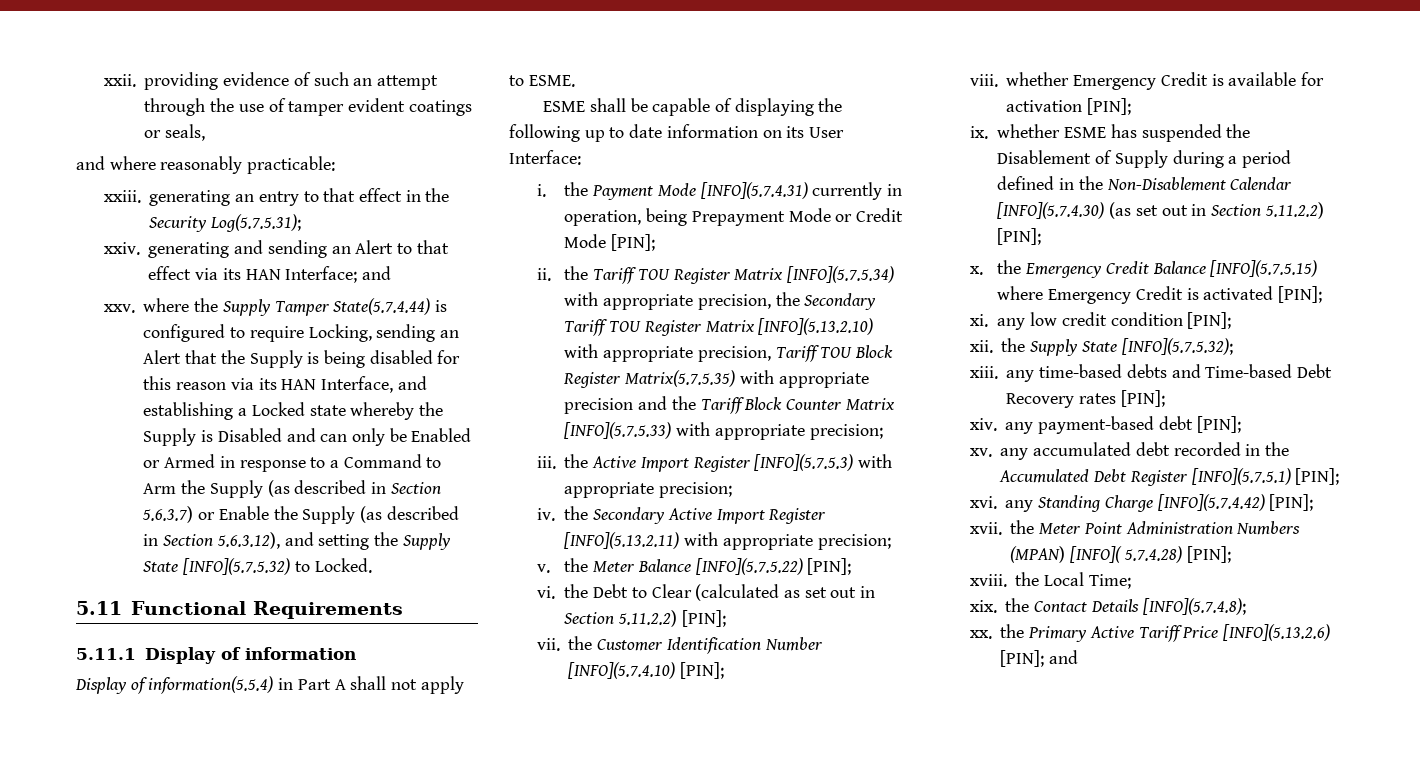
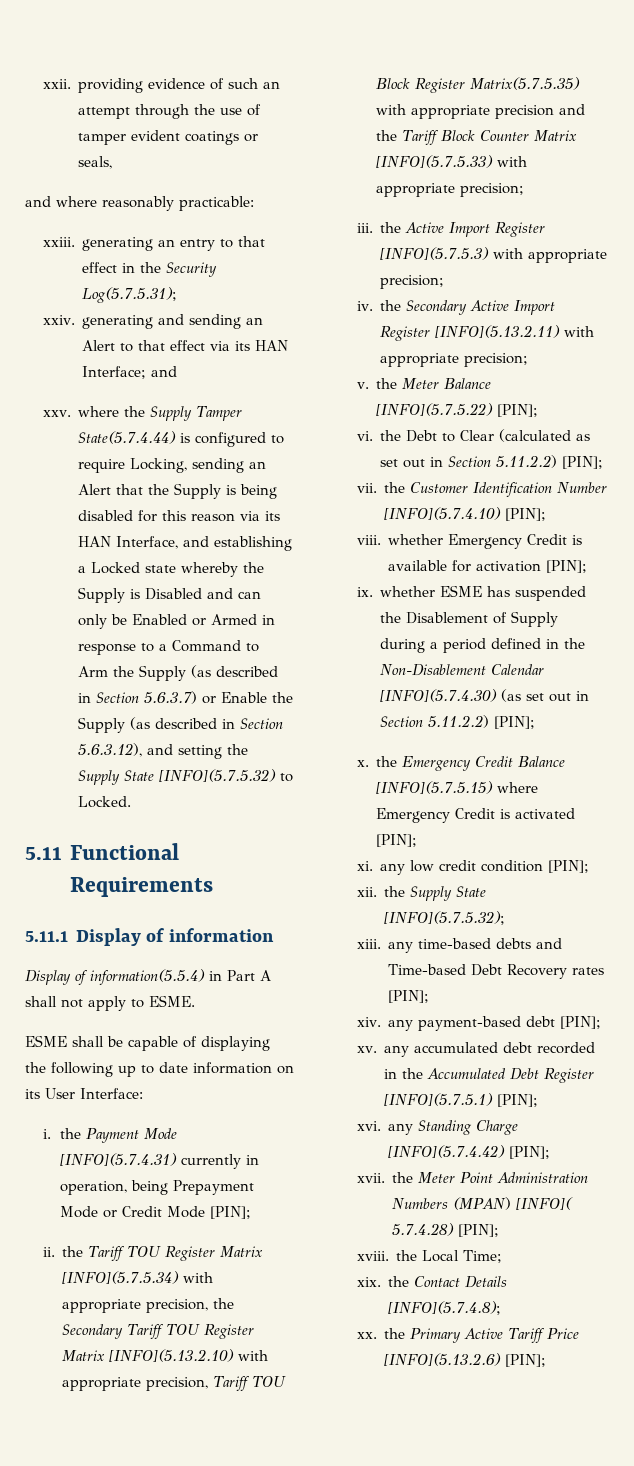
- xx. the Primary Active Tariff Price [INFO](5.13.2.6) [PIN]; and
+ xx. the Primary Active Tariff Price [INFO](5.13.2.6) [PIN];

